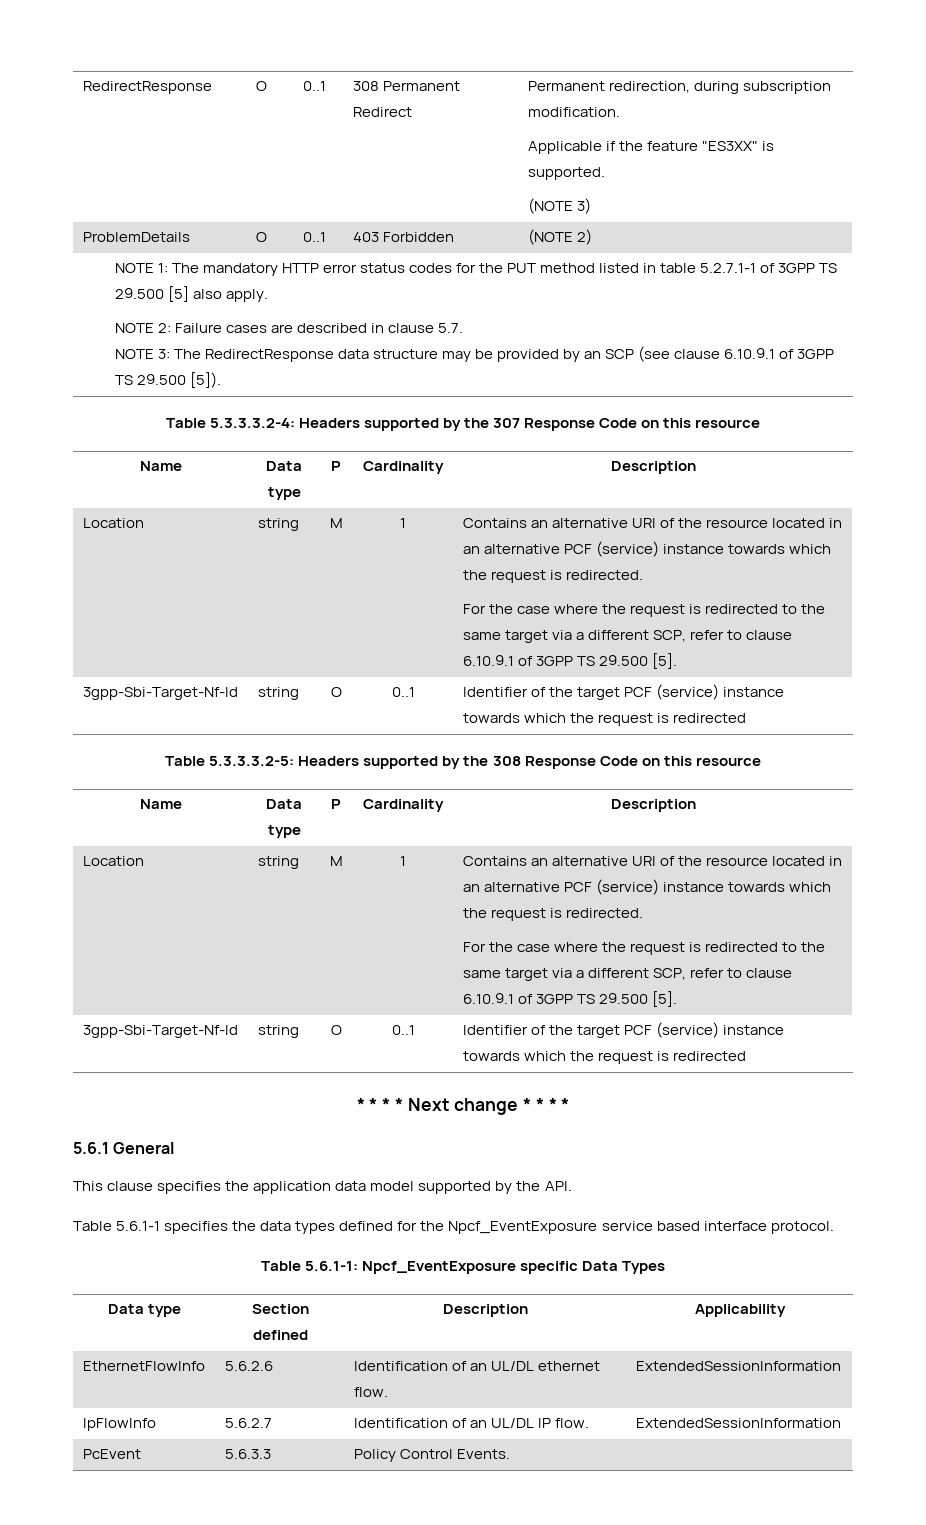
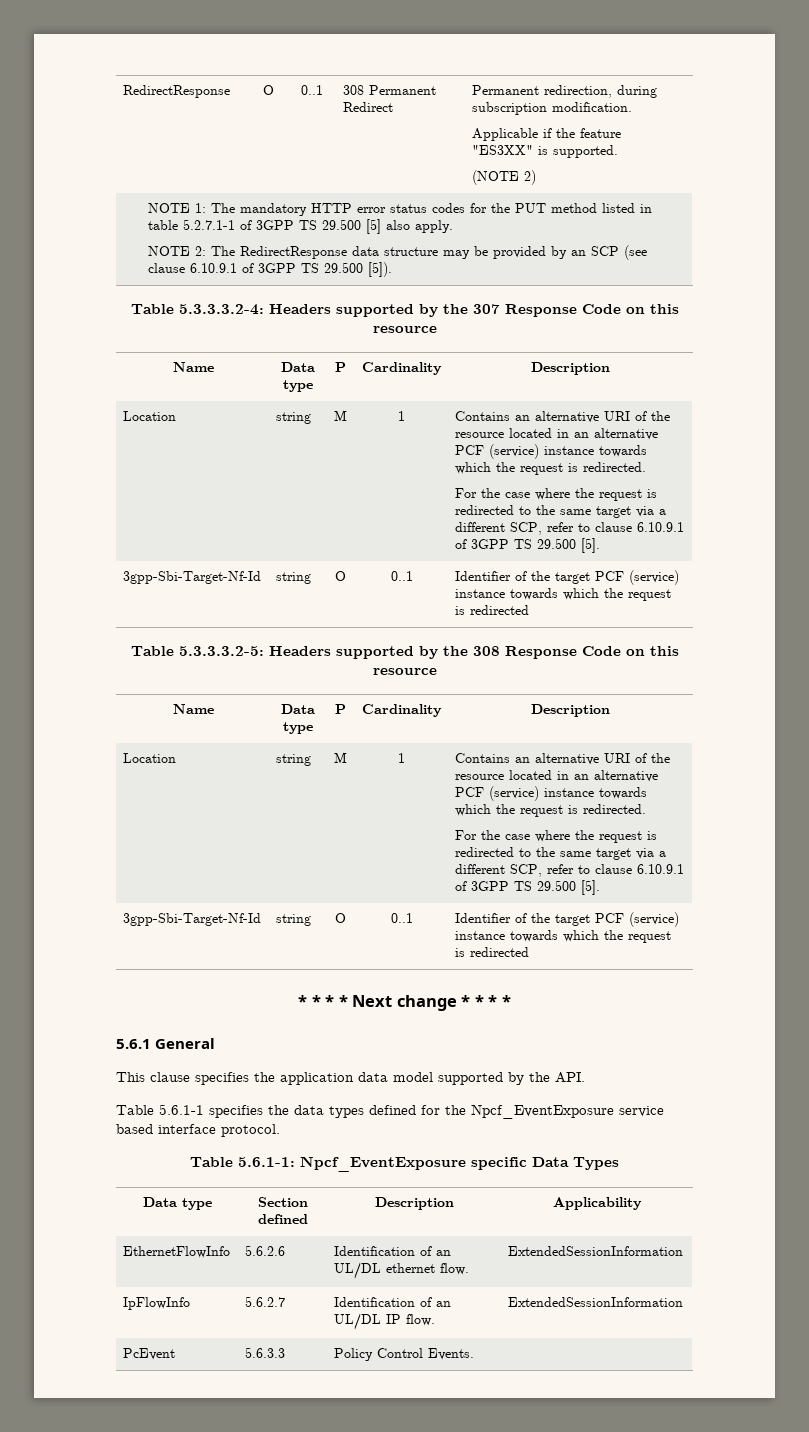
  RedirectResponse | O | 0..1 | 308 Permanent Redirect | Permanent redirection, during subscription modification.
  Applicable if the feature "ES3XX" is supported.
- (NOTE 3)
- ProblemDetails | O | 0..1 | 403 Forbidden | (NOTE 2)
+ (NOTE 2)
- NOTE 2: Failure cases are described in clause 5.7.
- NOTE 3: The RedirectResponse data structure may be provided by an SCP (see clause 6.10.9.1 of 3GPP TS 29.500 [5]).
+ NOTE 2: The RedirectResponse data structure may be provided by an SCP (see clause 6.10.9.1 of 3GPP TS 29.500 [5]).

